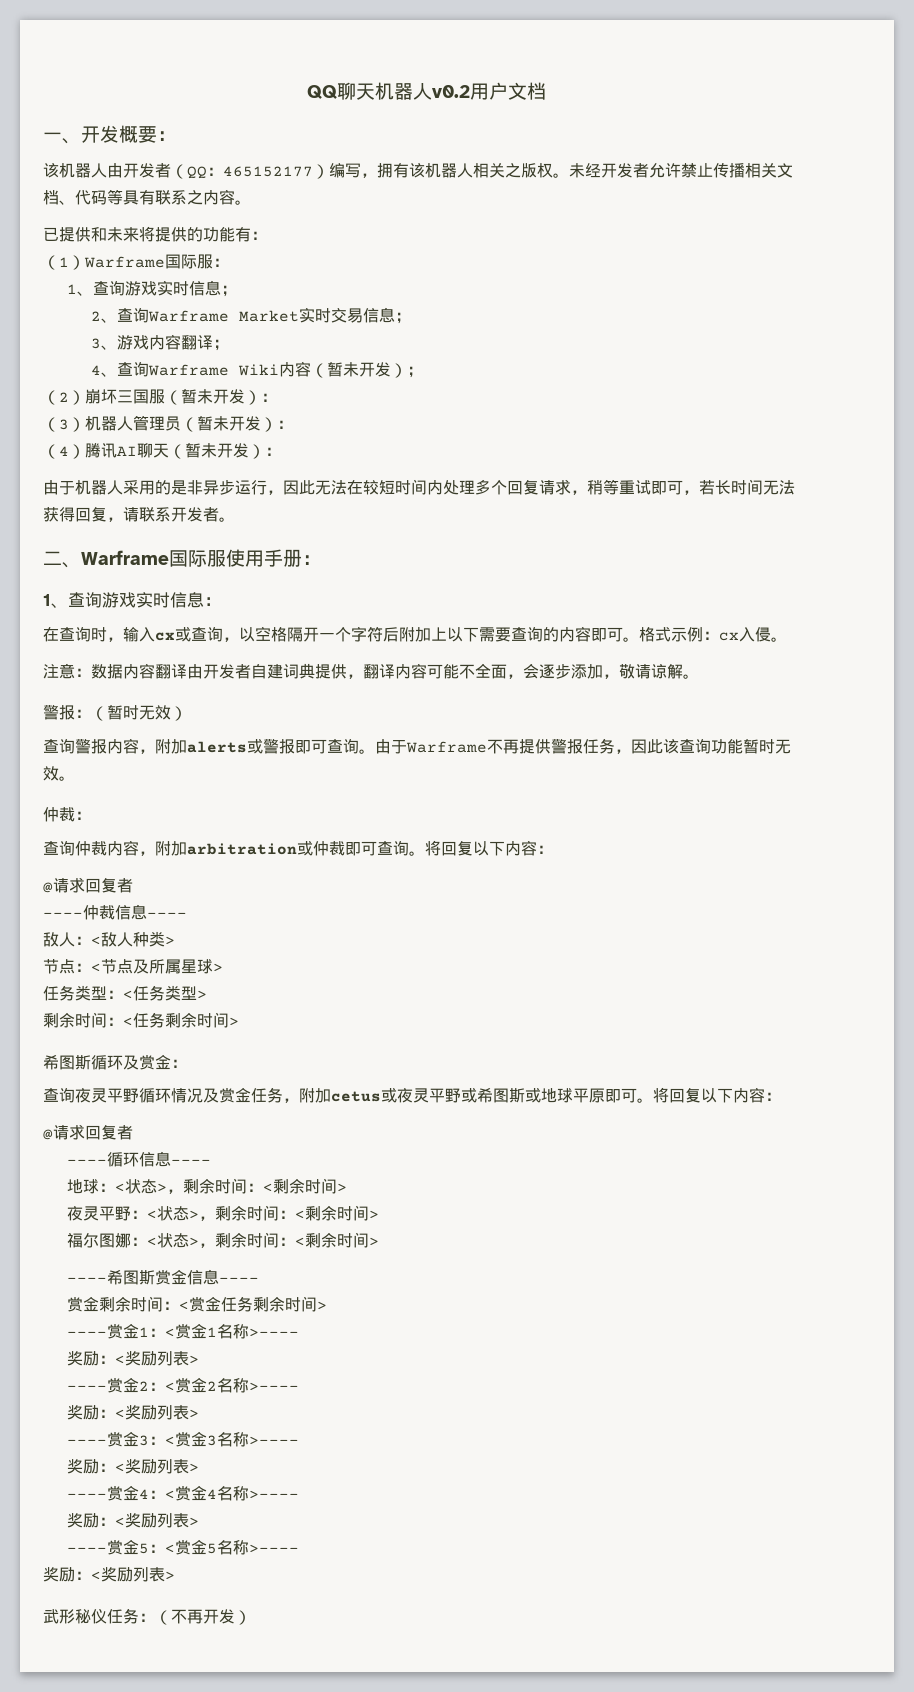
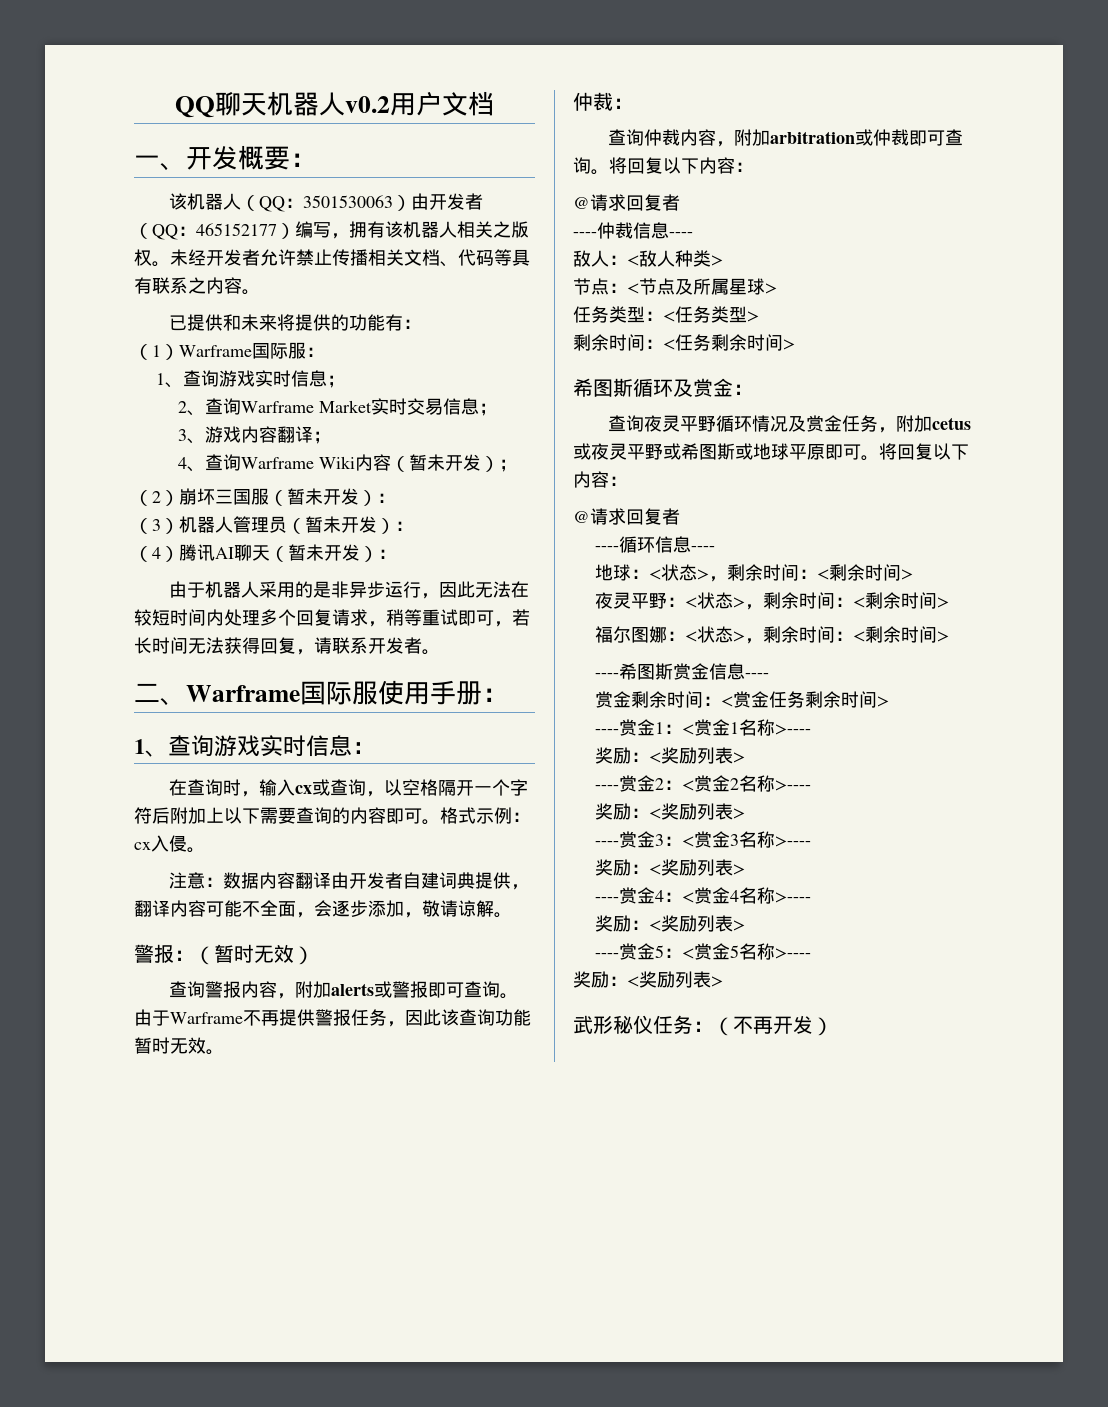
- 该机器人由开发者（QQ：465152177）编写，拥有该机器人相关之版权。
+ 该机器人（QQ：3501530063）由开发者（QQ：465152177）编写，拥有该机器人相关之版权。

